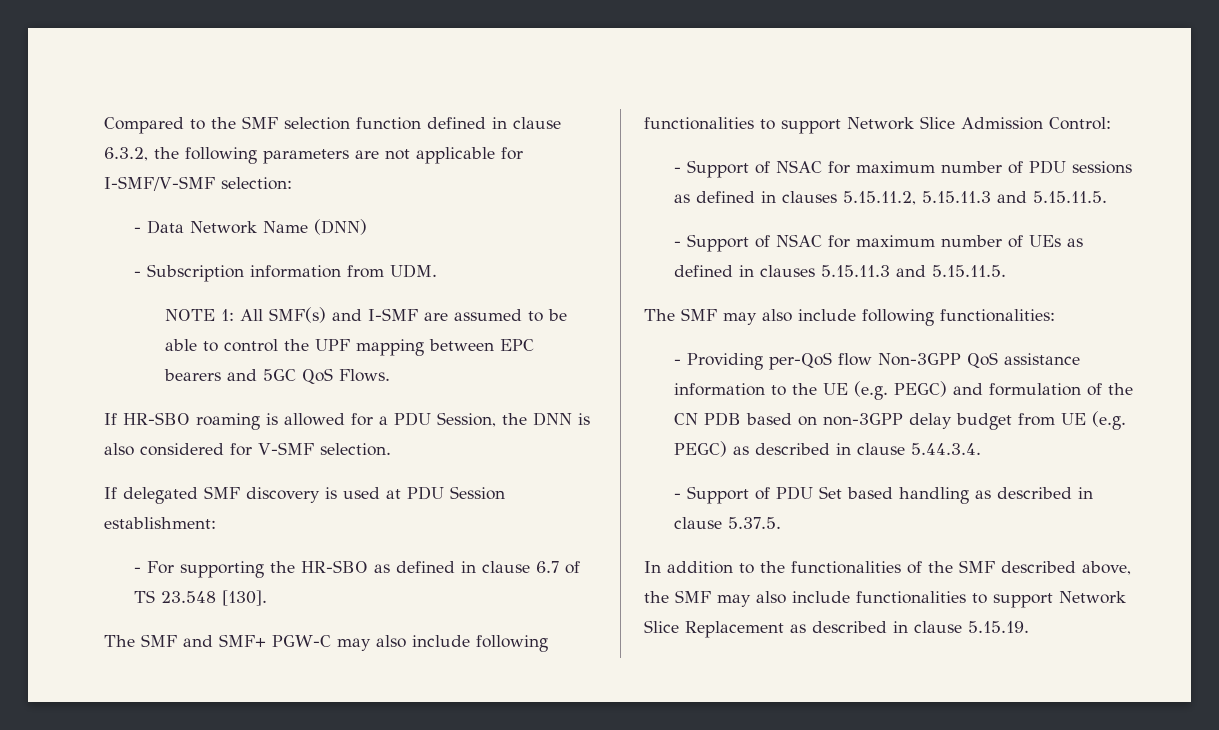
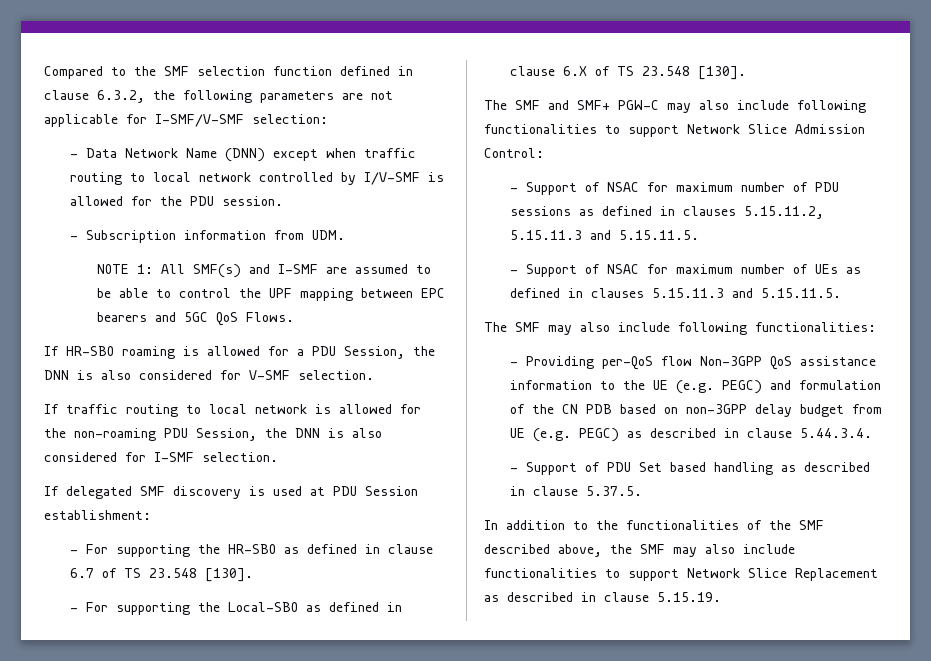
- - Data Network Name (DNN)
+ - Data Network Name (DNN) except when traffic routing to local network controlled by I/V-SMF is allowed for the PDU session.
+ If traffic routing to local network is allowed for the non-roaming PDU Session, the DNN is also considered for I-SMF selection.
+ - For supporting the Local-SBO as defined in clause 6.X of TS 23.548 [130].

